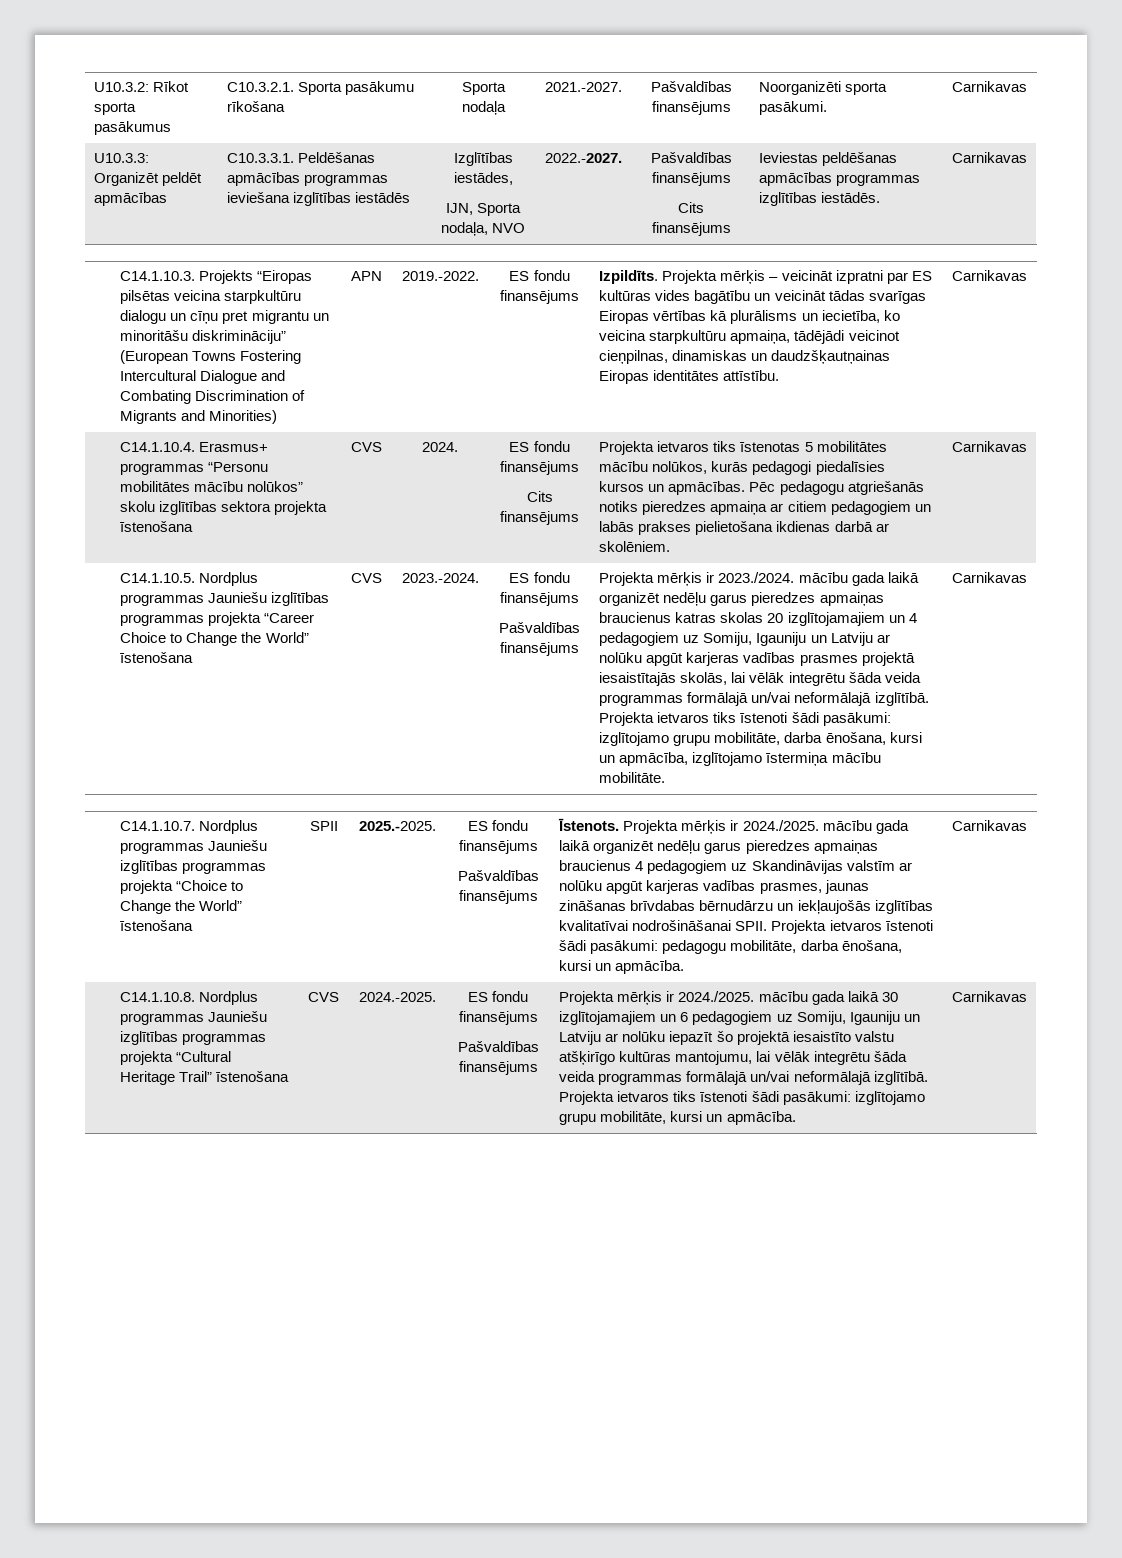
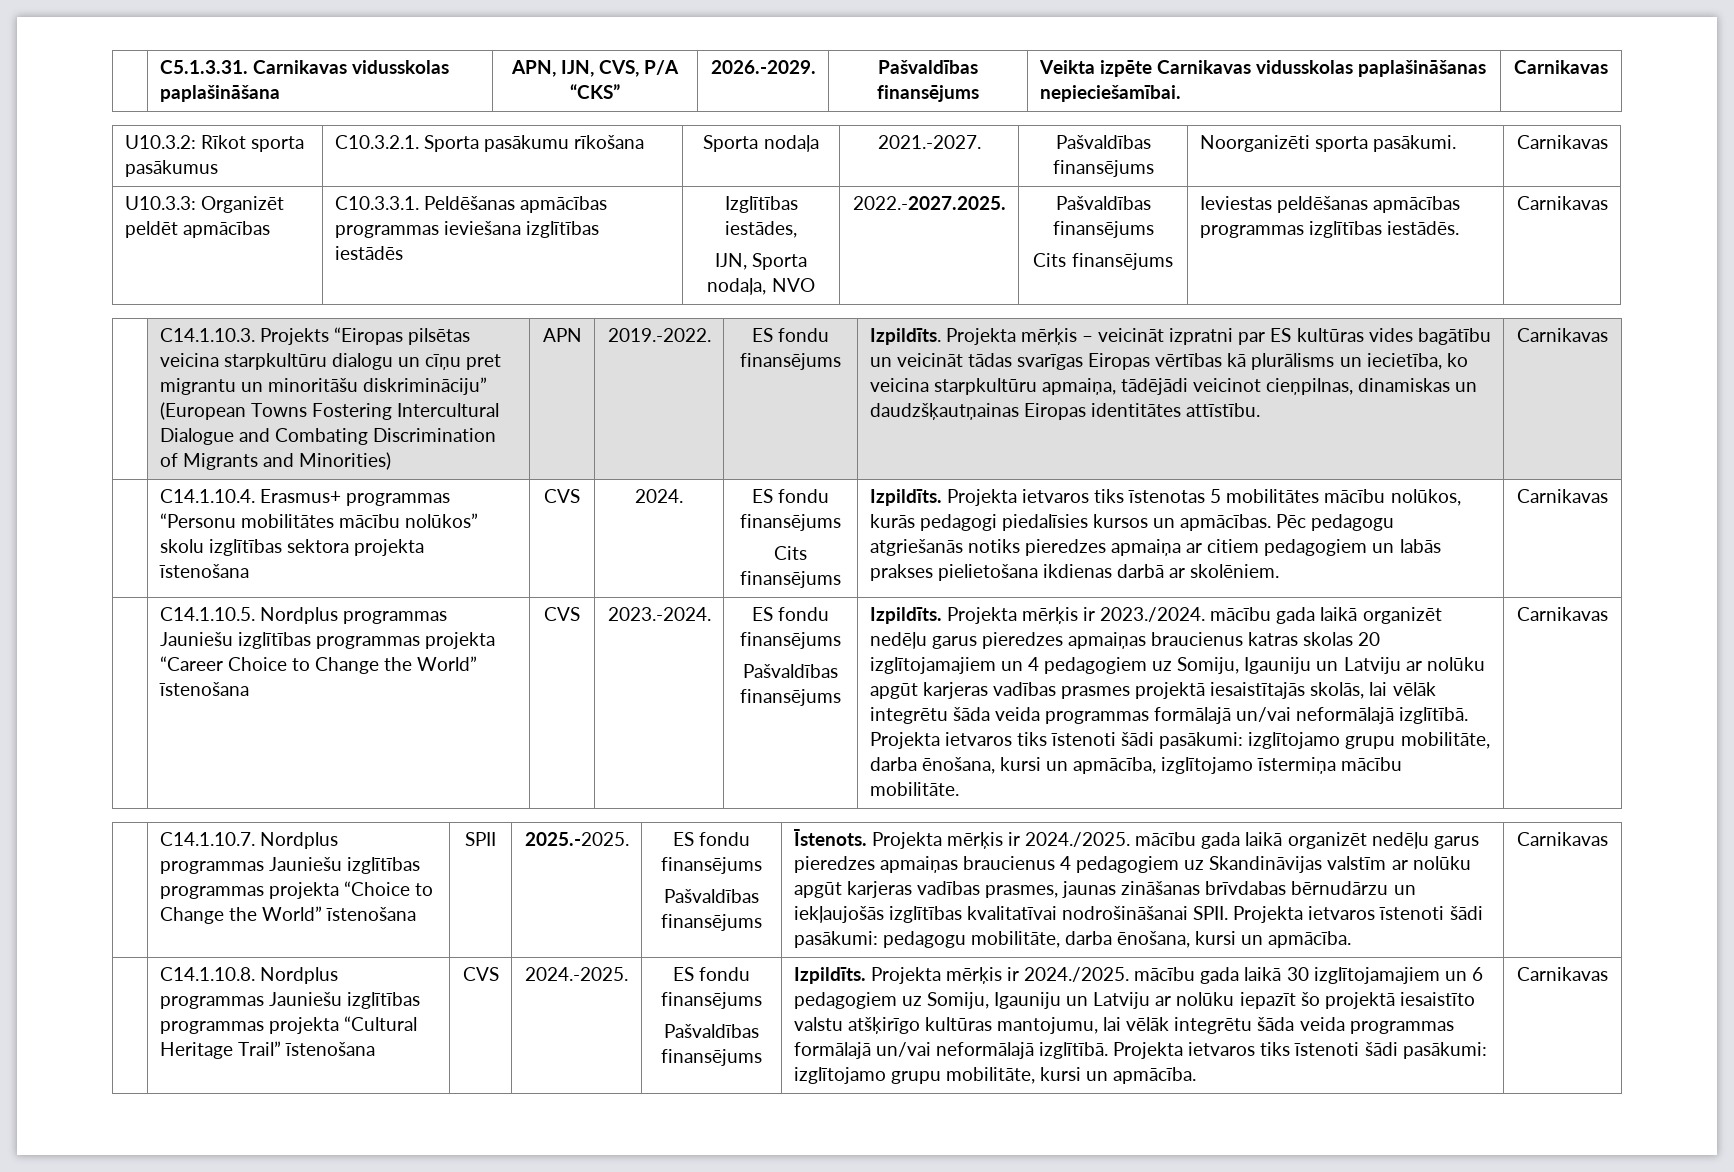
+ | C5.1.3.31. Carnikavas vidusskolas paplašināšana | APN, IJN, CVS, P/A “CKS” | 2026.-2029. | Pašvaldības finansējums | Veikta izpēte Carnikavas vidusskolas paplašināšanas nepieciešamībai. | Carnikavas
  U10.3.3: Organizēt peldēt apmācības | C10.3.3.1. Peldēšanas apmācības programmas ieviešana izglītības iestādēs | Izglītības iestādes,
- IJN, Sporta nodaļa, NVO | 2022.-2027. | Pašvaldības finansējums
+ IJN, Sporta nodaļa, NVO | 2022.-2027.2025. | Pašvaldības finansējums
- Cits finansējums | Projekta ietvaros tiks īstenotas 5 mobilitātes mācību nolūkos, kurās pedagogi piedalīsies kursos un apmācības.
+ Cits finansējums | Izpildīts. Projekta ietvaros tiks īstenotas 5 mobilitātes mācību nolūkos, kurās pedagogi piedalīsies kursos un apmācības.
- Pašvaldības finansējums | Projekta mērķis ir 2023./2024. mācību gada laikā organizēt nedēļu garus pieredzes apmaiņas braucienus katras skolas 20 izglītojamajiem un 4 pedagogiem uz Somiju, Igauniju un Latviju ar nolūku apgūt karjeras vadības prasmes projektā iesaistītajās skolās, lai vēlāk integrētu šāda veida programmas formālajā un/vai neformālajā izglītībā.
+ Pašvaldības finansējums | Izpildīts. Projekta mērķis ir 2023./2024. mācību gada laikā organizēt nedēļu garus pieredzes apmaiņas braucienus katras skolas 20 izglītojamajiem un 4 pedagogiem uz Somiju, Igauniju un Latviju ar nolūku apgūt karjeras vadības prasmes projektā iesaistītajās skolās, lai vēlāk integrētu šāda veida programmas formālajā un/vai neformālajā izglītībā.
- Pašvaldības finansējums | Projekta mērķis ir 2024./2025. mācību gada laikā 30 izglītojamajiem un 6 pedagogiem uz Somiju, Igauniju un Latviju ar nolūku iepazīt šo projektā iesaistīto valstu atšķirīgo kultūras mantojumu, lai vēlāk integrētu šāda veida programmas formālajā un/vai neformālajā izglītībā.
+ Pašvaldības finansējums | Izpildīts. Projekta mērķis ir 2024./2025. mācību gada laikā 30 izglītojamajiem un 6 pedagogiem uz Somiju, Igauniju un Latviju ar nolūku iepazīt šo projektā iesaistīto valstu atšķirīgo kultūras mantojumu, lai vēlāk integrētu šāda veida programmas formālajā un/vai neformālajā izglītībā.

